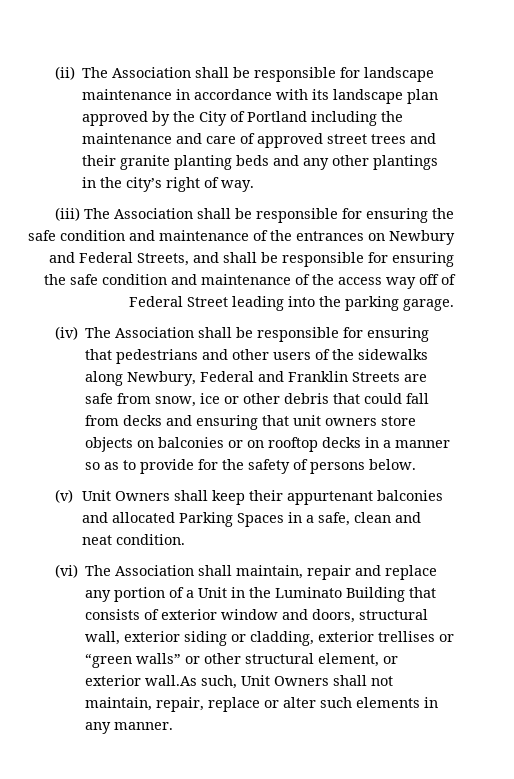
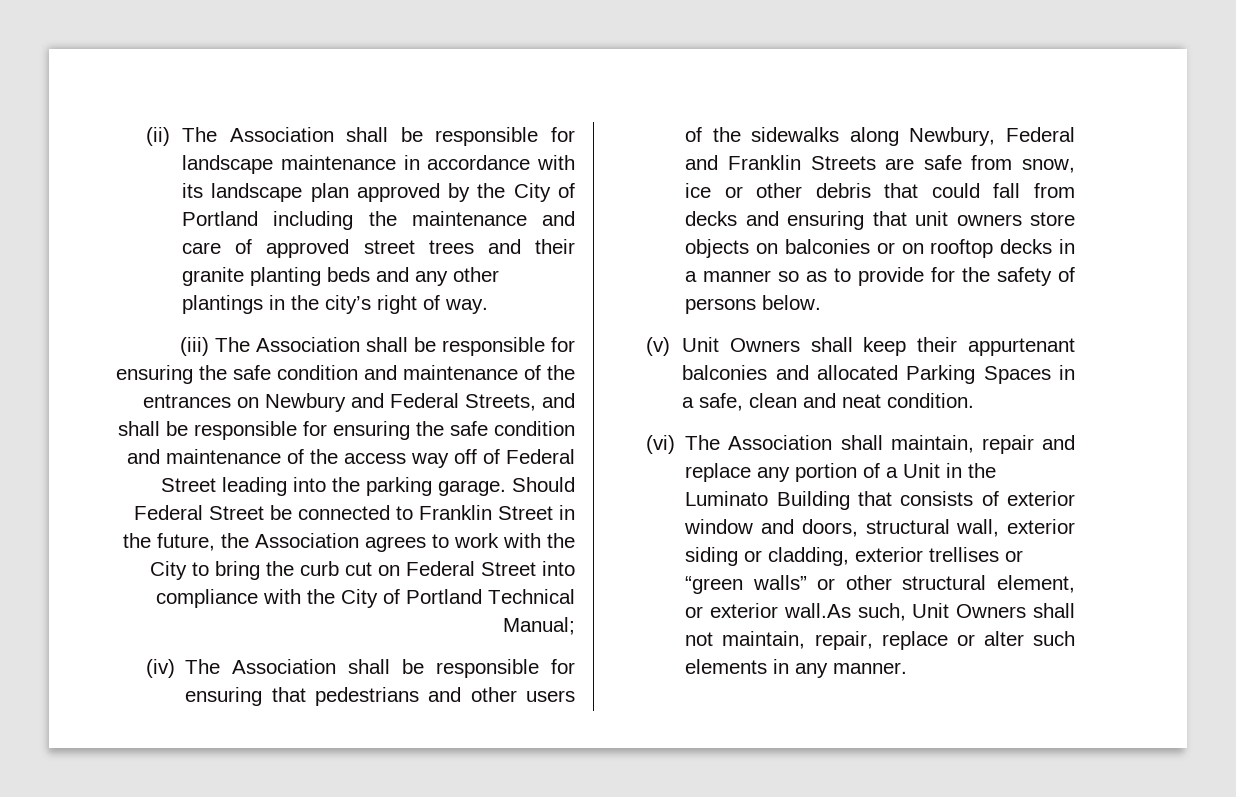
+ Should Federal Street be connected to Franklin Street in the future, the Association agrees to work with the City to bring the curb cut on Federal Street into compliance with the City of Portland Technical Manual;

